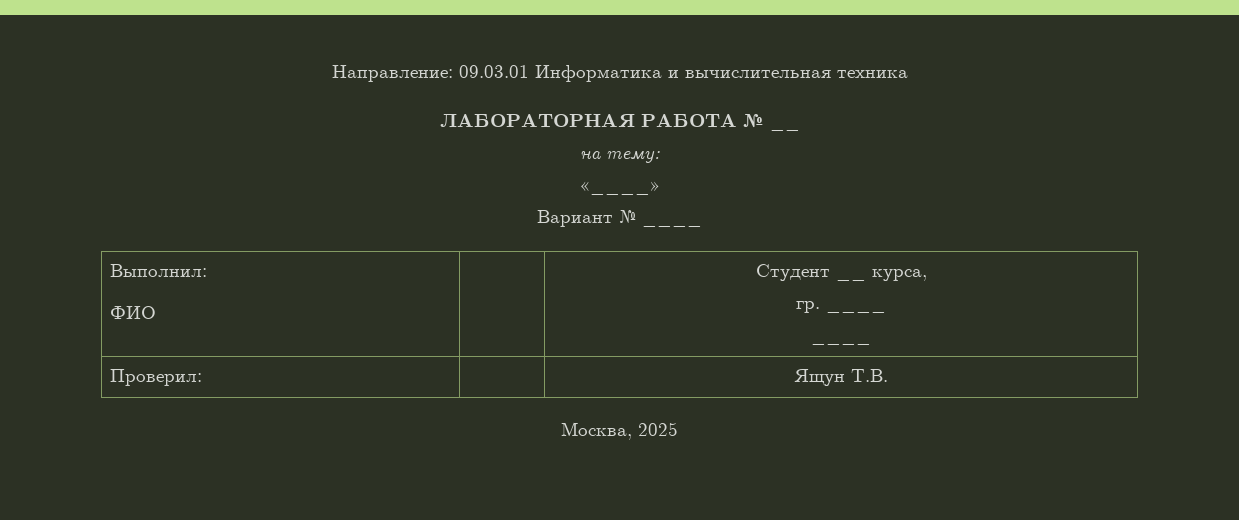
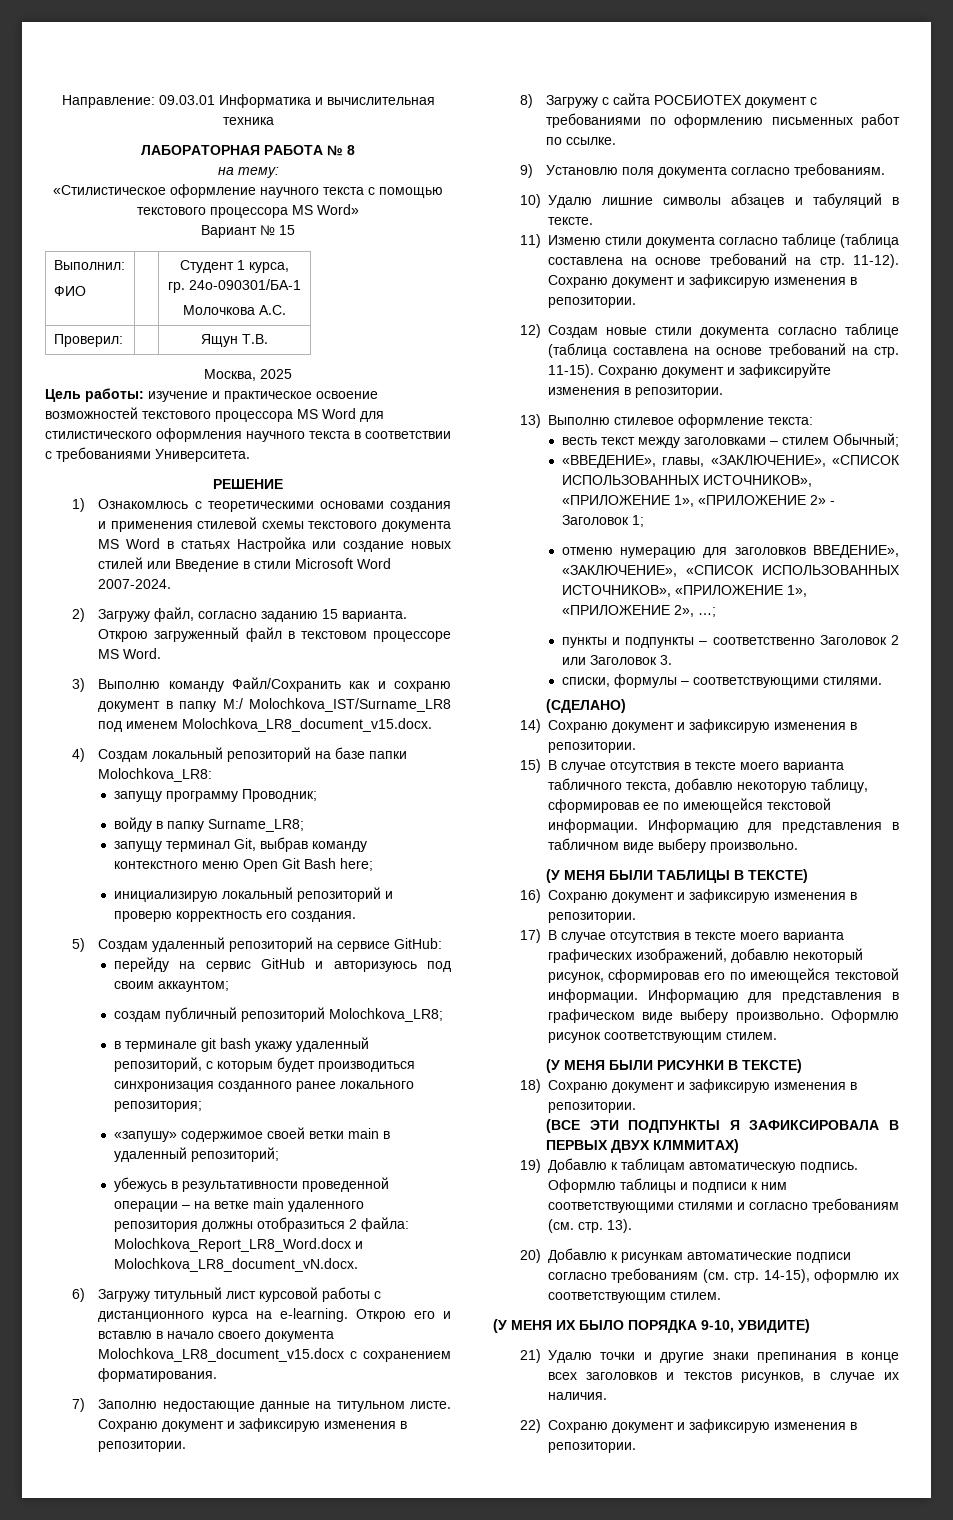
- ЛАБОРАТОРНАЯ РАБОТА № __
+ ЛАБОРАТОРНАЯ РАБОТА № 8
- «____»
+ «Стилистическое оформление научного текста с помощью текстового процессора MS Word»
- Вариант № ____
+ Вариант № 15
  Выполнил:
- ФИО | | Студент __ курса,
- гр. ____
- ____
+ ФИО | | Студент 1 курса,
+ гр. 24о-090301/БА-1
+ Молочкова А.С.
+ Цель работы: изучение и практическое освоение возможностей текстового процессора MS Word для стилистического оформления научного текста в соответствии с требованиями Университета.
+ РЕШЕНИЕ
+ 1) Ознакомлюсь с теоретическими основами создания и применения стилевой схемы текстового документа MS Word в статьях Настройка или создание новых стилей или Введение в стили Microsoft Word 2007-2024.
+ 2) Загружу файл, согласно заданию 15 варианта. Открою загруженный файл в текстовом процессоре MS Word.
+ 3) Выполню команду Файл/Сохранить как и сохраню документ в папку M:/ Molochkova_IST/Surname_LR8 под именем Molochkova_LR8_document_v15.docx.
+ 4) Создам локальный репозиторий на базе папки Molochkova_LR8:
+ запущу программу Проводник;
+ войду в папку Surname_LR8;
+ запущу терминал Git, выбрав команду контекстного меню Open Git Bash here;
+ инициализирую локальный репозиторий и проверю корректность его создания.
+ 5) Создам удаленный репозиторий на сервисе GitHub:
+ перейду на сервис GitHub и авторизуюсь под своим аккаунтом;
+ создам публичный репозиторий Molochkova_LR8;
+ в терминале git bash укажу удаленный репозиторий, с которым будет производиться синхронизация созданного ранее локального репозитория;
+ «запушу» содержимое своей ветки main в удаленный репозиторий;
+ убежусь в результативности проведенной операции – на ветке main удаленного репозитория должны отобразиться 2 файла: Molochkova_Report_LR8_Word.docx и Molochkova_LR8_document_vN.docx.
+ 6) Загружу титульный лист курсовой работы с дистанционного курса на e-learning. Открою его и вставлю в начало своего документа Molochkova_LR8_document_v15.docx с сохранением форматирования.
+ 7) Заполню недостающие данные на титульном листе. Сохраню документ и зафиксирую изменения в репозитории.
+ 8) Загружу с сайта РОСБИОТЕХ документ с требованиями по оформлению письменных работ по ссылке.
+ 9) Установлю поля документа согласно требованиям.
+ 10) Удалю лишние символы абзацев и табуляций в тексте.
+ 11) Изменю стили документа согласно таблице (таблица составлена на основе требований на стр. 11-12). Сохраню документ и зафиксирую изменения в репозитории.
+ 12) Создам новые стили документа согласно таблице (таблица составлена на основе требований на стр. 11-15). Сохраню документ и зафиксируйте изменения в репозитории.
+ 13) Выполню стилевое оформление текста:
+ весть текст между заголовками – стилем Обычный;
+ «ВВЕДЕНИЕ», главы, «ЗАКЛЮЧЕНИЕ», «СПИСОК ИСПОЛЬЗОВАННЫХ ИСТОЧНИКОВ», «ПРИЛОЖЕНИЕ 1», «ПРИЛОЖЕНИЕ 2» - Заголовок 1;
+ отменю нумерацию для заголовков ВВЕДЕНИЕ», «ЗАКЛЮЧЕНИЕ», «СПИСОК ИСПОЛЬЗОВАННЫХ ИСТОЧНИКОВ», «ПРИЛОЖЕНИЕ 1», «ПРИЛОЖЕНИЕ 2», …;
+ пункты и подпункты – соответственно Заголовок 2 или Заголовок 3.
+ списки, формулы – соответствующими стилями.
+ (СДЕЛАНО)
+ 14) Сохраню документ и зафиксирую изменения в репозитории.
+ 15) В случае отсутствия в тексте моего варианта табличного текста, добавлю некоторую таблицу, сформировав ее по имеющейся текстовой информации. Информацию для представления в табличном виде выберу произвольно.
+ (У МЕНЯ БЫЛИ ТАБЛИЦЫ В ТЕКСТЕ)
+ 16) Сохраню документ и зафиксирую изменения в репозитории.
+ 17) В случае отсутствия в тексте моего варианта графических изображений, добавлю некоторый рисунок, сформировав его по имеющейся текстовой информации. Информацию для представления в графическом виде выберу произвольно. Оформлю рисунок соответствующим стилем.
+ (У МЕНЯ БЫЛИ РИСУНКИ В ТЕКСТЕ)
+ 18) Сохраню документ и зафиксирую изменения в репозитории.
+ (ВСЕ ЭТИ ПОДПУНКТЫ Я ЗАФИКСИРОВАЛА В ПЕРВЫХ ДВУХ КЛММИТАХ)
+ 19) Добавлю к таблицам автоматическую подпись. Оформлю таблицы и подписи к ним соответствующими стилями и согласно требованиям (см. стр. 13).
+ 20) Добавлю к рисункам автоматические подписи согласно требованиям (см. стр. 14-15), оформлю их соответствующим стилем.
+ (У МЕНЯ ИХ БЫЛО ПОРЯДКА 9-10, УВИДИТЕ)
+ 21) Удалю точки и другие знаки препинания в конце всех заголовков и текстов рисунков, в случае их наличия.
+ 22) Сохраню документ и зафиксирую изменения в репозитории.

